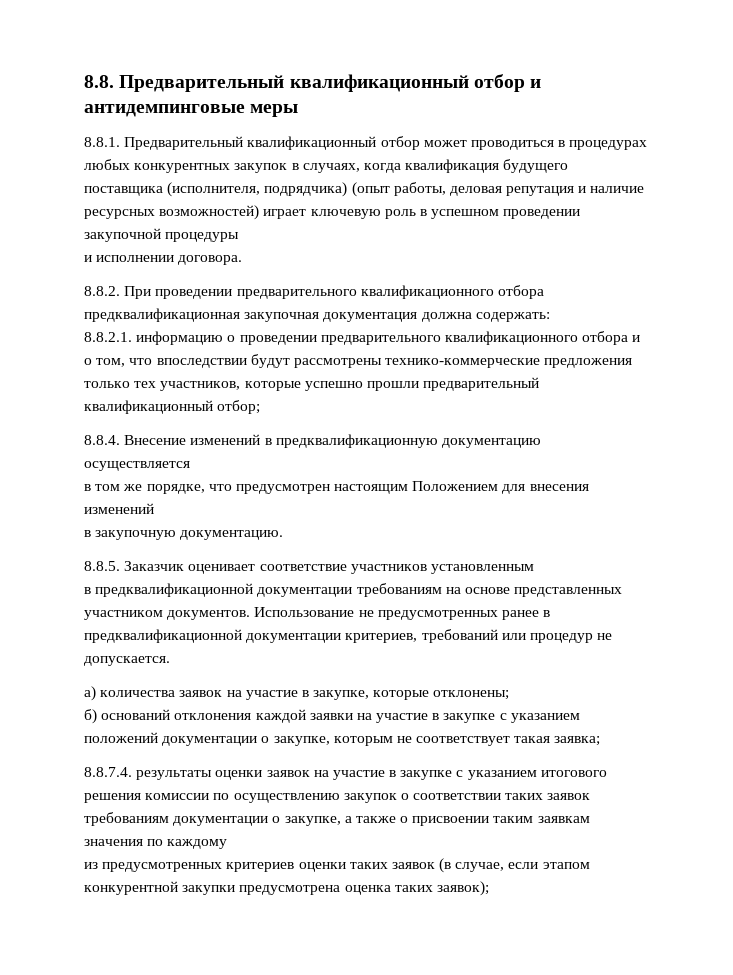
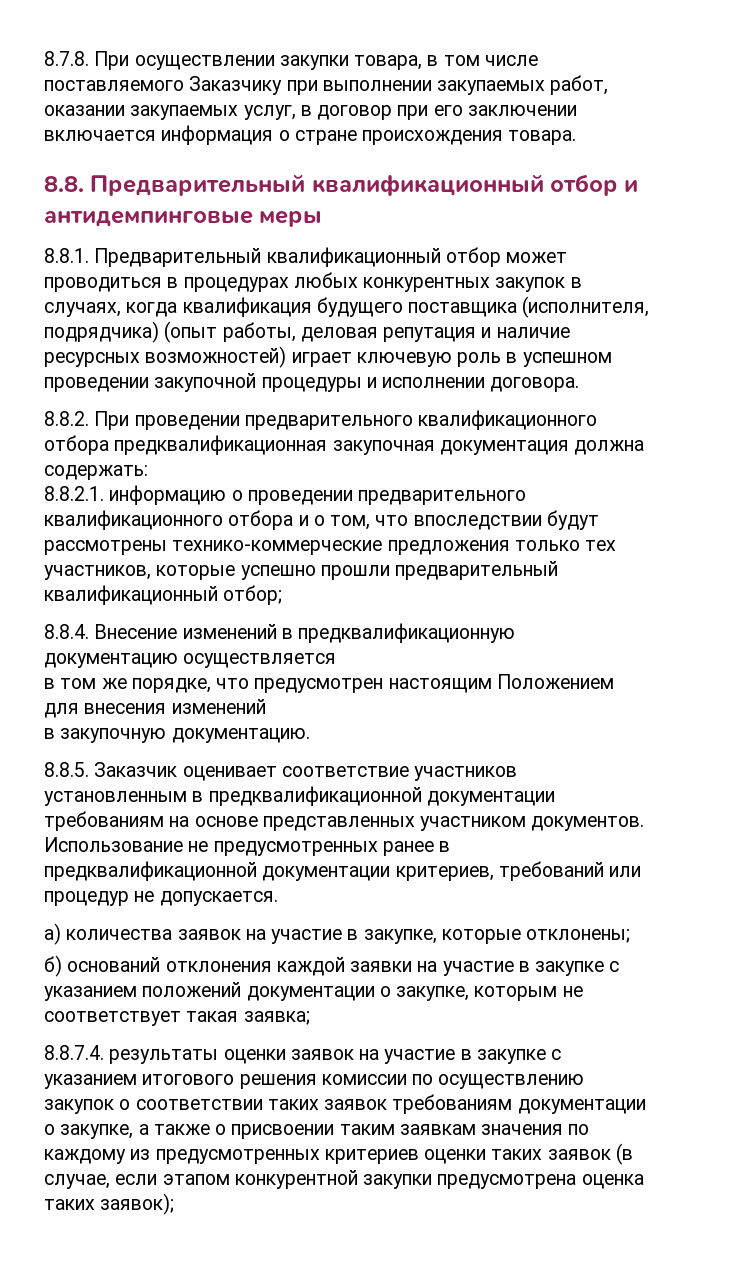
+ 8.7.8. При осуществлении закупки товара, в том числе поставляемого Заказчику при выполнении закупаемых работ, оказании закупаемых услуг, в договор при его заключении включается информация о стране происхождения товара.
- 8.8.1. Предварительный квалификационный отбор может проводиться в процедурах любых конкурентных закупок в случаях, когда квалификация будущего поставщика (исполнителя, подрядчика) (опыт работы, деловая репутация и наличие ресурсных возможностей) играет ключевую роль в успешном проведении закупочной процедуры
- и исполнении договора.
+ 8.8.1. Предварительный квалификационный отбор может проводиться в процедурах любых конкурентных закупок в случаях, когда квалификация будущего поставщика (исполнителя, подрядчика) (опыт работы, деловая репутация и наличие ресурсных возможностей) играет ключевую роль в успешном проведении закупочной процедуры и исполнении договора.
- 8.8.5. Заказчик оценивает соответствие участников установленным
- в предквалификационной документации требованиям на основе представленных участником документов.
+ 8.8.5. Заказчик оценивает соответствие участников установленным в предквалификационной документации требованиям на основе представленных участником документов.
- 8.8.7.4. результаты оценки заявок на участие в закупке с указанием итогового решения комиссии по осуществлению закупок о соответствии таких заявок требованиям документации о закупке, а также о присвоении таким заявкам значения по каждому
- из предусмотренных критериев оценки таких заявок (в случае, если этапом конкурентной закупки предусмотрена оценка таких заявок);
+ 8.8.7.4. результаты оценки заявок на участие в закупке с указанием итогового решения комиссии по осуществлению закупок о соответствии таких заявок требованиям документации о закупке, а также о присвоении таким заявкам значения по каждому из предусмотренных критериев оценки таких заявок (в случае, если этапом конкурентной закупки предусмотрена оценка таких заявок);

